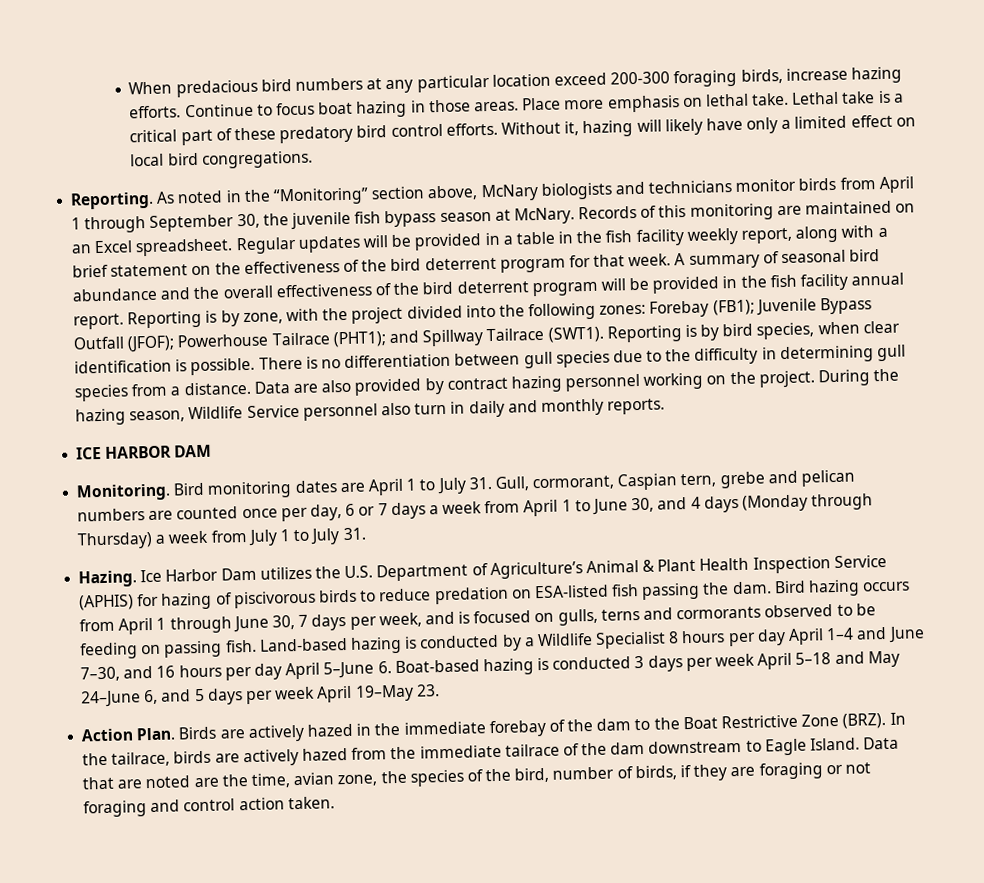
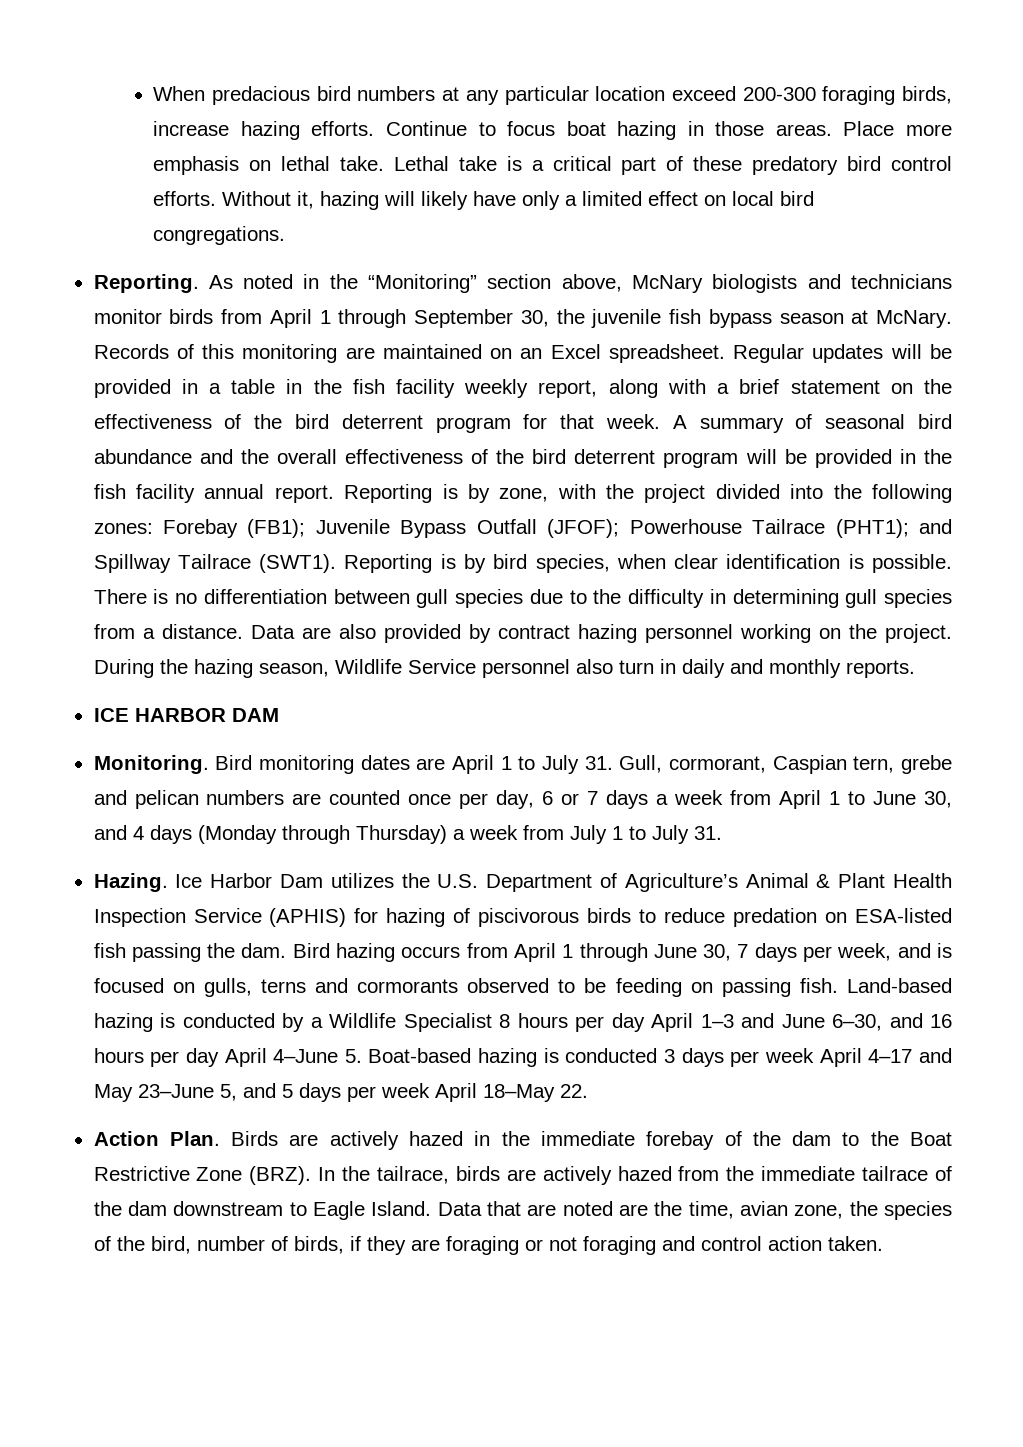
- Land-based hazing is conducted by a Wildlife Specialist 8 hours per day April 1–4 and June 7–30, and 16 hours per day April 5–June 6. Boat-based hazing is conducted 3 days per week April 5–18 and May 24–June 6, and 5 days per week April 19–May 23.
+ Land-based hazing is conducted by a Wildlife Specialist 8 hours per day April 1–3 and June 6–30, and 16 hours per day April 4–June 5. Boat-based hazing is conducted 3 days per week April 4–17 and May 23–June 5, and 5 days per week April 18–May 22.

